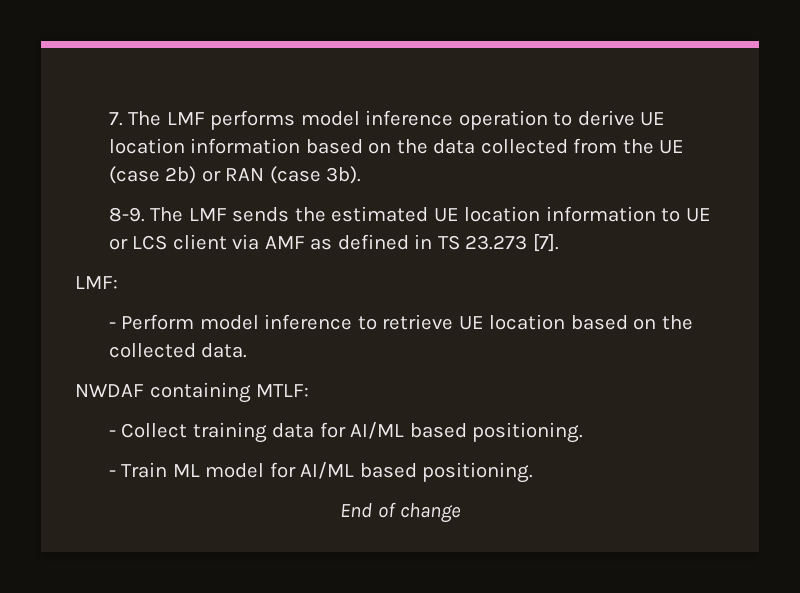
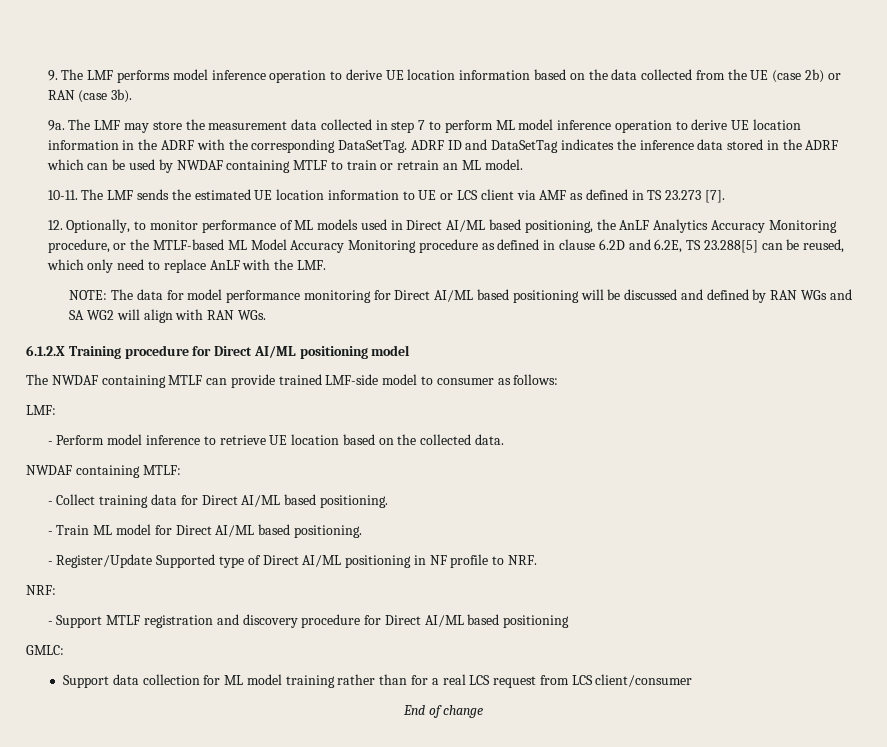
- 7. The LMF performs model inference operation to derive UE location information based on the data collected from the UE (case 2b) or RAN (case 3b).
+ 9. The LMF performs model inference operation to derive UE location information based on the data collected from the UE (case 2b) or RAN (case 3b).
- 8-9.
+ 9a. The LMF may store the measurement data collected in step 7 to perform ML model inference operation to derive UE location information in the ADRF with the corresponding DataSetTag. ADRF ID and DataSetTag indicates the inference data stored in the ADRF which can be used by NWDAF containing MTLF to train or retrain an ML model.
+ 10-11.
+ 12. Optionally, to monitor performance of ML models used in Direct AI/ML based positioning, the AnLF Analytics Accuracy Monitoring procedure, or the MTLF-based ML Model Accuracy Monitoring procedure as defined in clause 6.2D and 6.2E, TS 23.288[5] can be reused, which only need to replace AnLF with the LMF.
+ NOTE: The data for model performance monitoring for Direct AI/ML based positioning will be discussed and defined by RAN WGs and SA WG2 will align with RAN WGs.
+ 6.1.2.X Training procedure for Direct AI/ML positioning model
+ The NWDAF containing MTLF can provide trained LMF-side model to consumer as follows:
- - Collect training data for AI/ML based positioning.
+ - Collect training data for Direct AI/ML based positioning.
- - Train ML model for AI/ML based positioning.
+ - Train ML model for Direct AI/ML based positioning.
+ - Register/Update Supported type of Direct AI/ML positioning in NF profile to NRF.
+ NRF:
+ - Support MTLF registration and discovery procedure for Direct AI/ML based positioning
+ GMLC:
+ Support data collection for ML model training rather than for a real LCS request from LCS client/consumer

